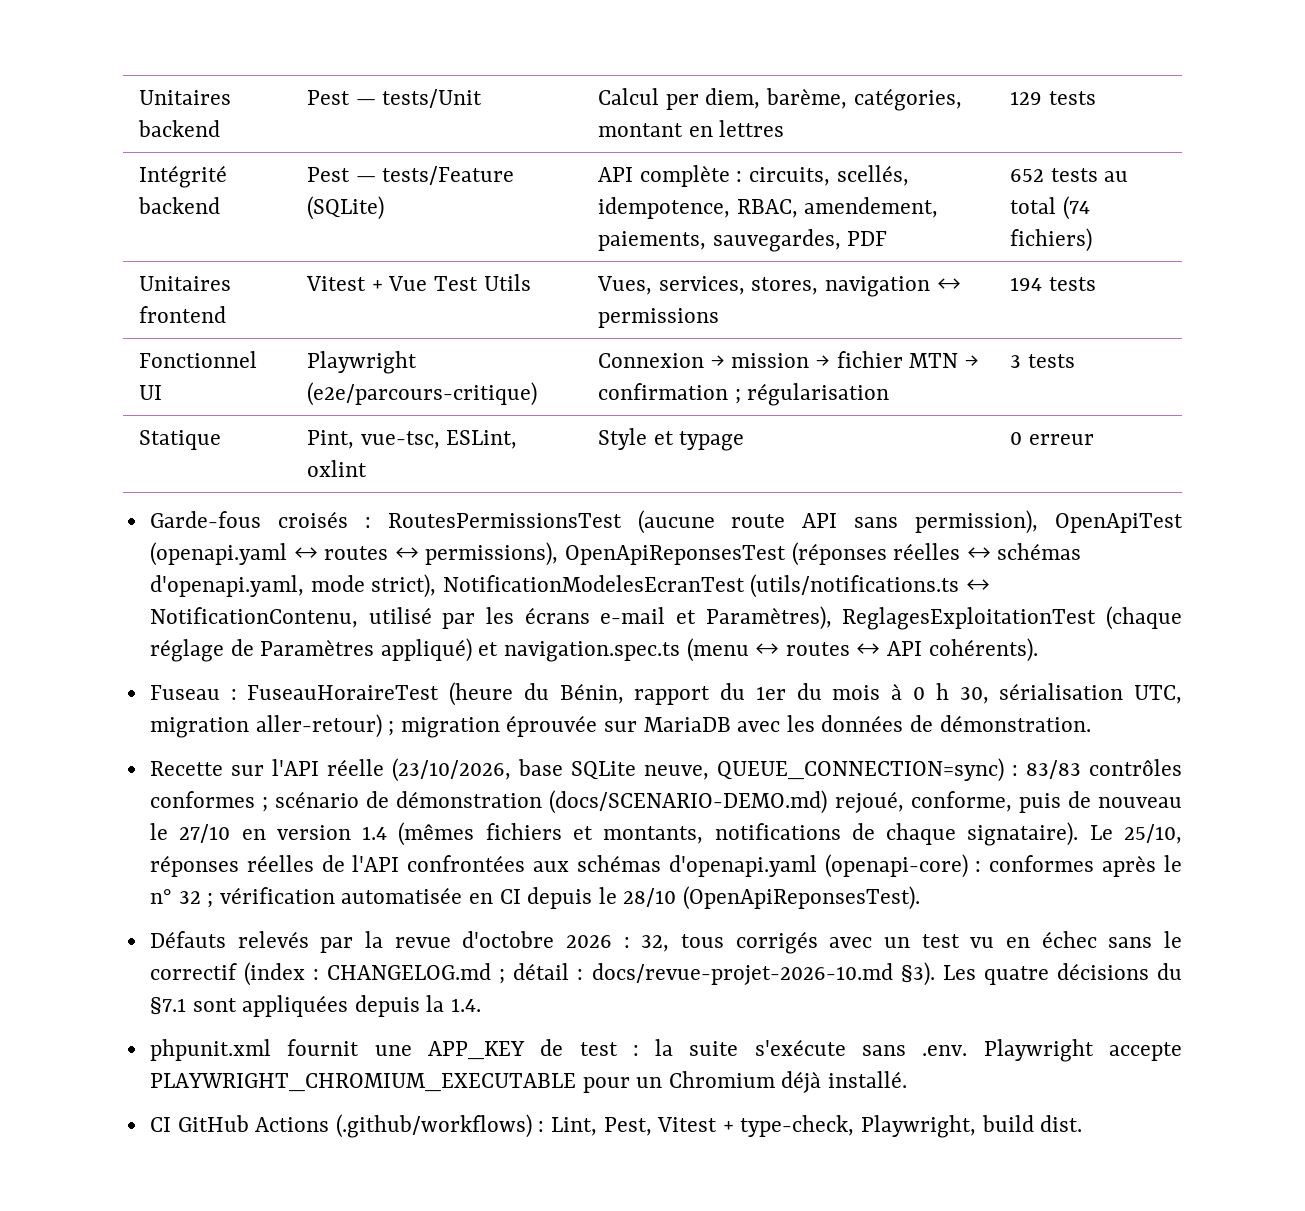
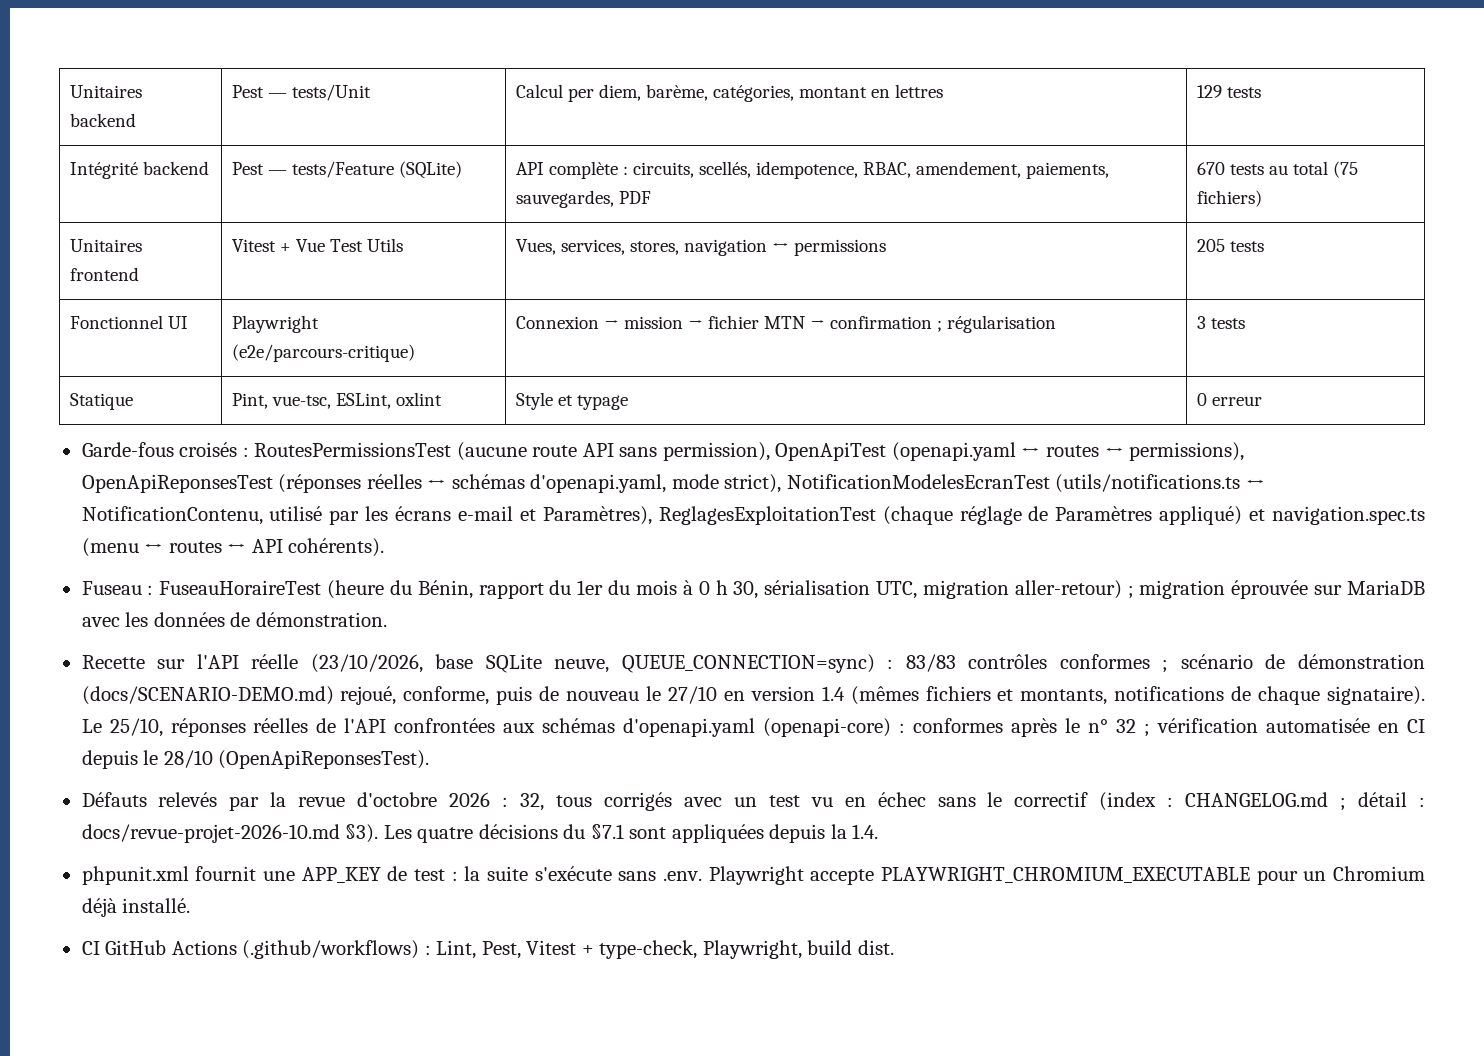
- Intégrité backend | Pest — tests/Feature (SQLite) | API complète : circuits, scellés, idempotence, RBAC, amendement, paiements, sauvegardes, PDF | 652 tests au total (74 fichiers)
+ Intégrité backend | Pest — tests/Feature (SQLite) | API complète : circuits, scellés, idempotence, RBAC, amendement, paiements, sauvegardes, PDF | 670 tests au total (75 fichiers)
- Unitaires frontend | Vitest + Vue Test Utils | Vues, services, stores, navigation ↔ permissions | 194 tests
+ Unitaires frontend | Vitest + Vue Test Utils | Vues, services, stores, navigation ↔ permissions | 205 tests

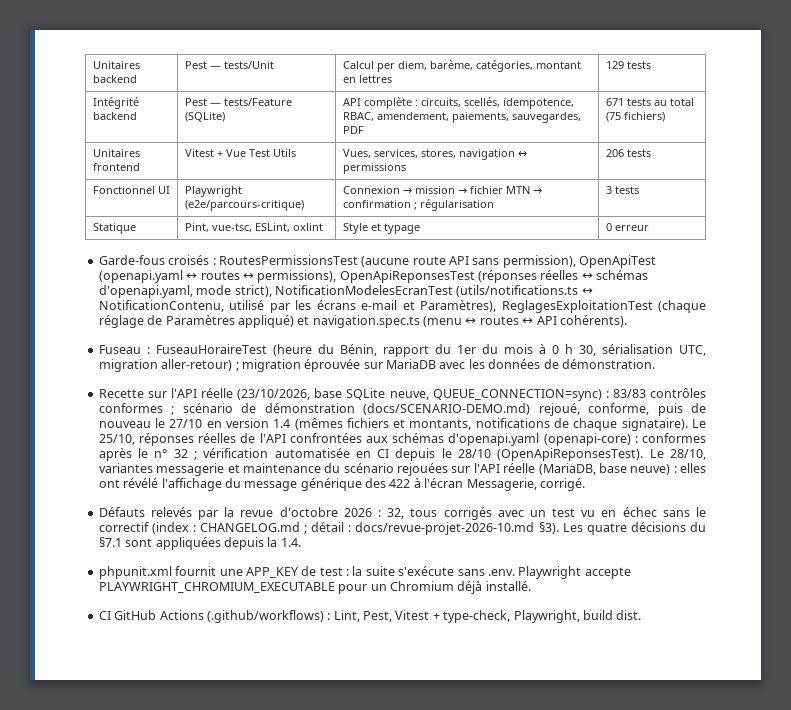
- Intégrité backend | Pest — tests/Feature (SQLite) | API complète : circuits, scellés, idempotence, RBAC, amendement, paiements, sauvegardes, PDF | 670 tests au total (75 fichiers)
+ Intégrité backend | Pest — tests/Feature (SQLite) | API complète : circuits, scellés, idempotence, RBAC, amendement, paiements, sauvegardes, PDF | 671 tests au total (75 fichiers)
- Unitaires frontend | Vitest + Vue Test Utils | Vues, services, stores, navigation ↔ permissions | 205 tests
+ Unitaires frontend | Vitest + Vue Test Utils | Vues, services, stores, navigation ↔ permissions | 206 tests
+ Le 28/10, variantes messagerie et maintenance du scénario rejouées sur l'API réelle (MariaDB, base neuve) : elles ont révélé l'affichage du message générique des 422 à l'écran Messagerie, corrigé.

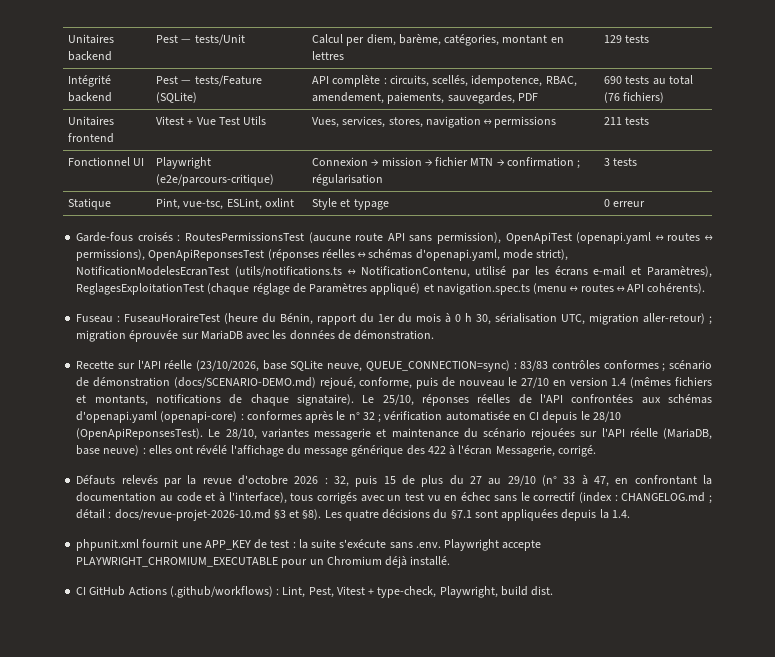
- Intégrité backend | Pest — tests/Feature (SQLite) | API complète : circuits, scellés, idempotence, RBAC, amendement, paiements, sauvegardes, PDF | 671 tests au total (75 fichiers)
+ Intégrité backend | Pest — tests/Feature (SQLite) | API complète : circuits, scellés, idempotence, RBAC, amendement, paiements, sauvegardes, PDF | 690 tests au total (76 fichiers)
- Unitaires frontend | Vitest + Vue Test Utils | Vues, services, stores, navigation ↔ permissions | 206 tests
+ Unitaires frontend | Vitest + Vue Test Utils | Vues, services, stores, navigation ↔ permissions | 211 tests
- Défauts relevés par la revue d'octobre 2026 : 32, tous corrigés avec un test vu en échec sans le correctif (index : CHANGELOG.md ; détail : docs/revue-projet-2026-10.md §3).
+ Défauts relevés par la revue d'octobre 2026 : 32, puis 15 de plus du 27 au 29/10 (n° 33 à 47, en confrontant la documentation au code et à l'interface), tous corrigés avec un test vu en échec sans le correctif (index : CHANGELOG.md ; détail : docs/revue-projet-2026-10.md §3 et §8).

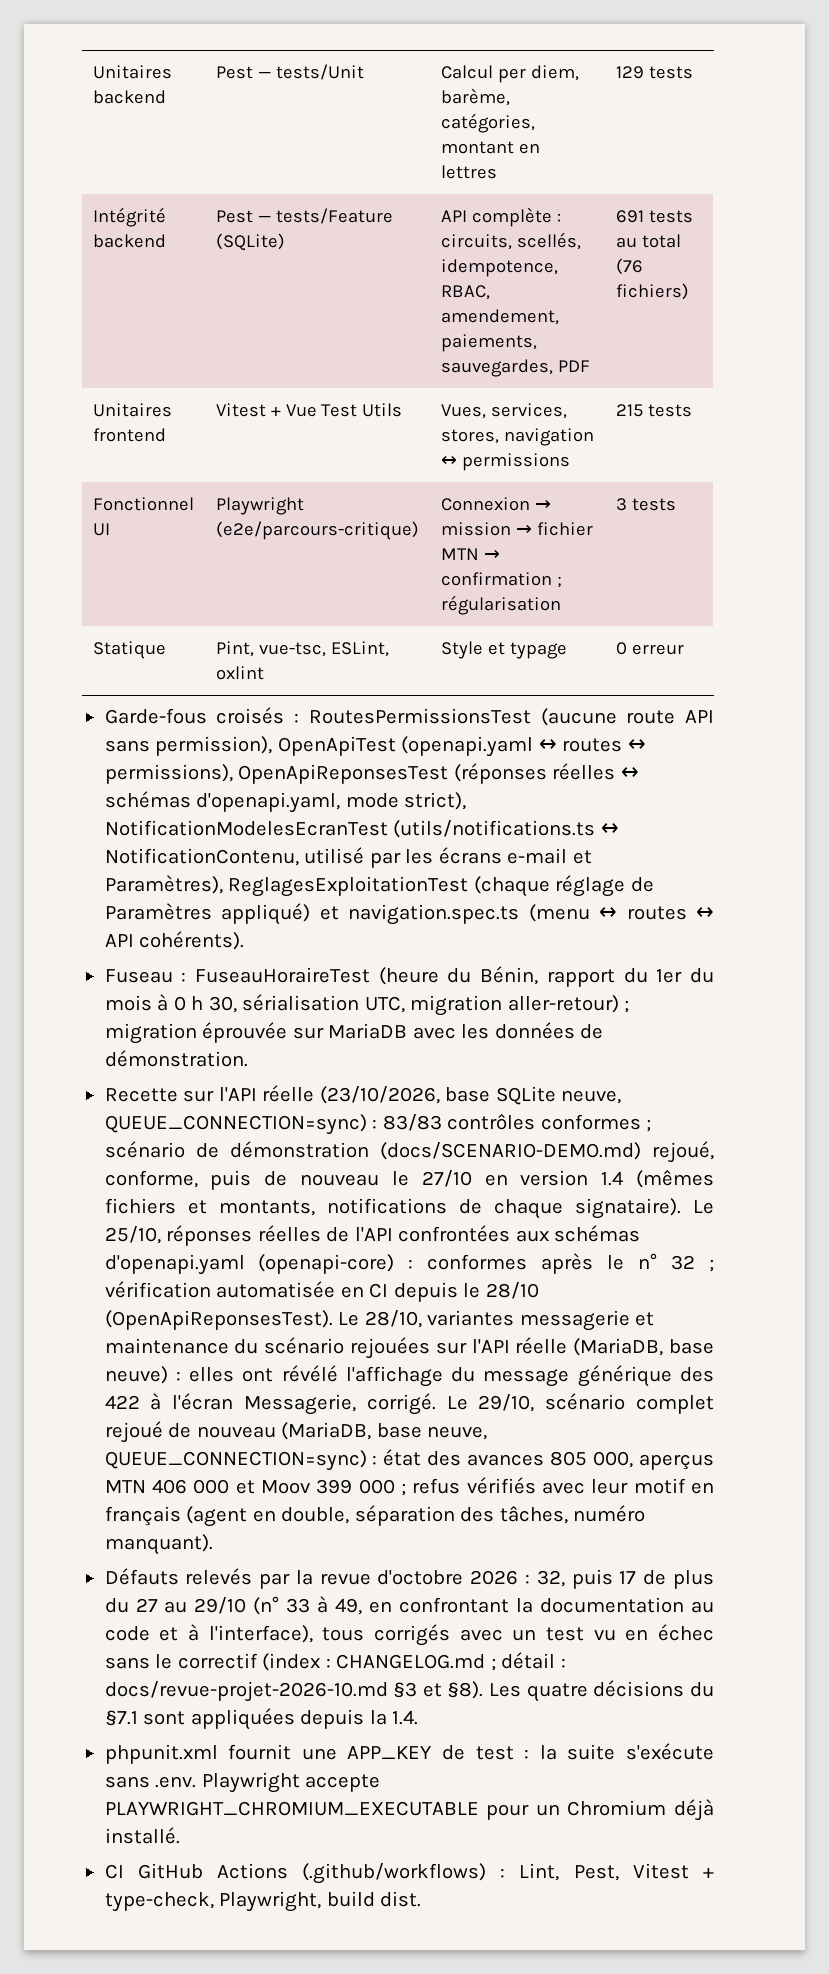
- Intégrité backend | Pest — tests/Feature (SQLite) | API complète : circuits, scellés, idempotence, RBAC, amendement, paiements, sauvegardes, PDF | 690 tests au total (76 fichiers)
+ Intégrité backend | Pest — tests/Feature (SQLite) | API complète : circuits, scellés, idempotence, RBAC, amendement, paiements, sauvegardes, PDF | 691 tests au total (76 fichiers)
- Unitaires frontend | Vitest + Vue Test Utils | Vues, services, stores, navigation ↔ permissions | 211 tests
+ Unitaires frontend | Vitest + Vue Test Utils | Vues, services, stores, navigation ↔ permissions | 215 tests
+ Le 29/10, scénario complet rejoué de nouveau (MariaDB, base neuve, QUEUE_CONNECTION=sync) : état des avances 805 000, aperçus MTN 406 000 et Moov 399 000 ; refus vérifiés avec leur motif en français (agent en double, séparation des tâches, numéro manquant).
- Défauts relevés par la revue d'octobre 2026 : 32, puis 15 de plus du 27 au 29/10 (n° 33 à 47, en confrontant la documentation au code et à l'interface), tous corrigés avec un test vu en échec sans le correctif (index : CHANGELOG.md ; détail : docs/revue-projet-2026-10.md §3 et §8).
+ Défauts relevés par la revue d'octobre 2026 : 32, puis 17 de plus du 27 au 29/10 (n° 33 à 49, en confrontant la documentation au code et à l'interface), tous corrigés avec un test vu en échec sans le correctif (index : CHANGELOG.md ; détail : docs/revue-projet-2026-10.md §3 et §8).

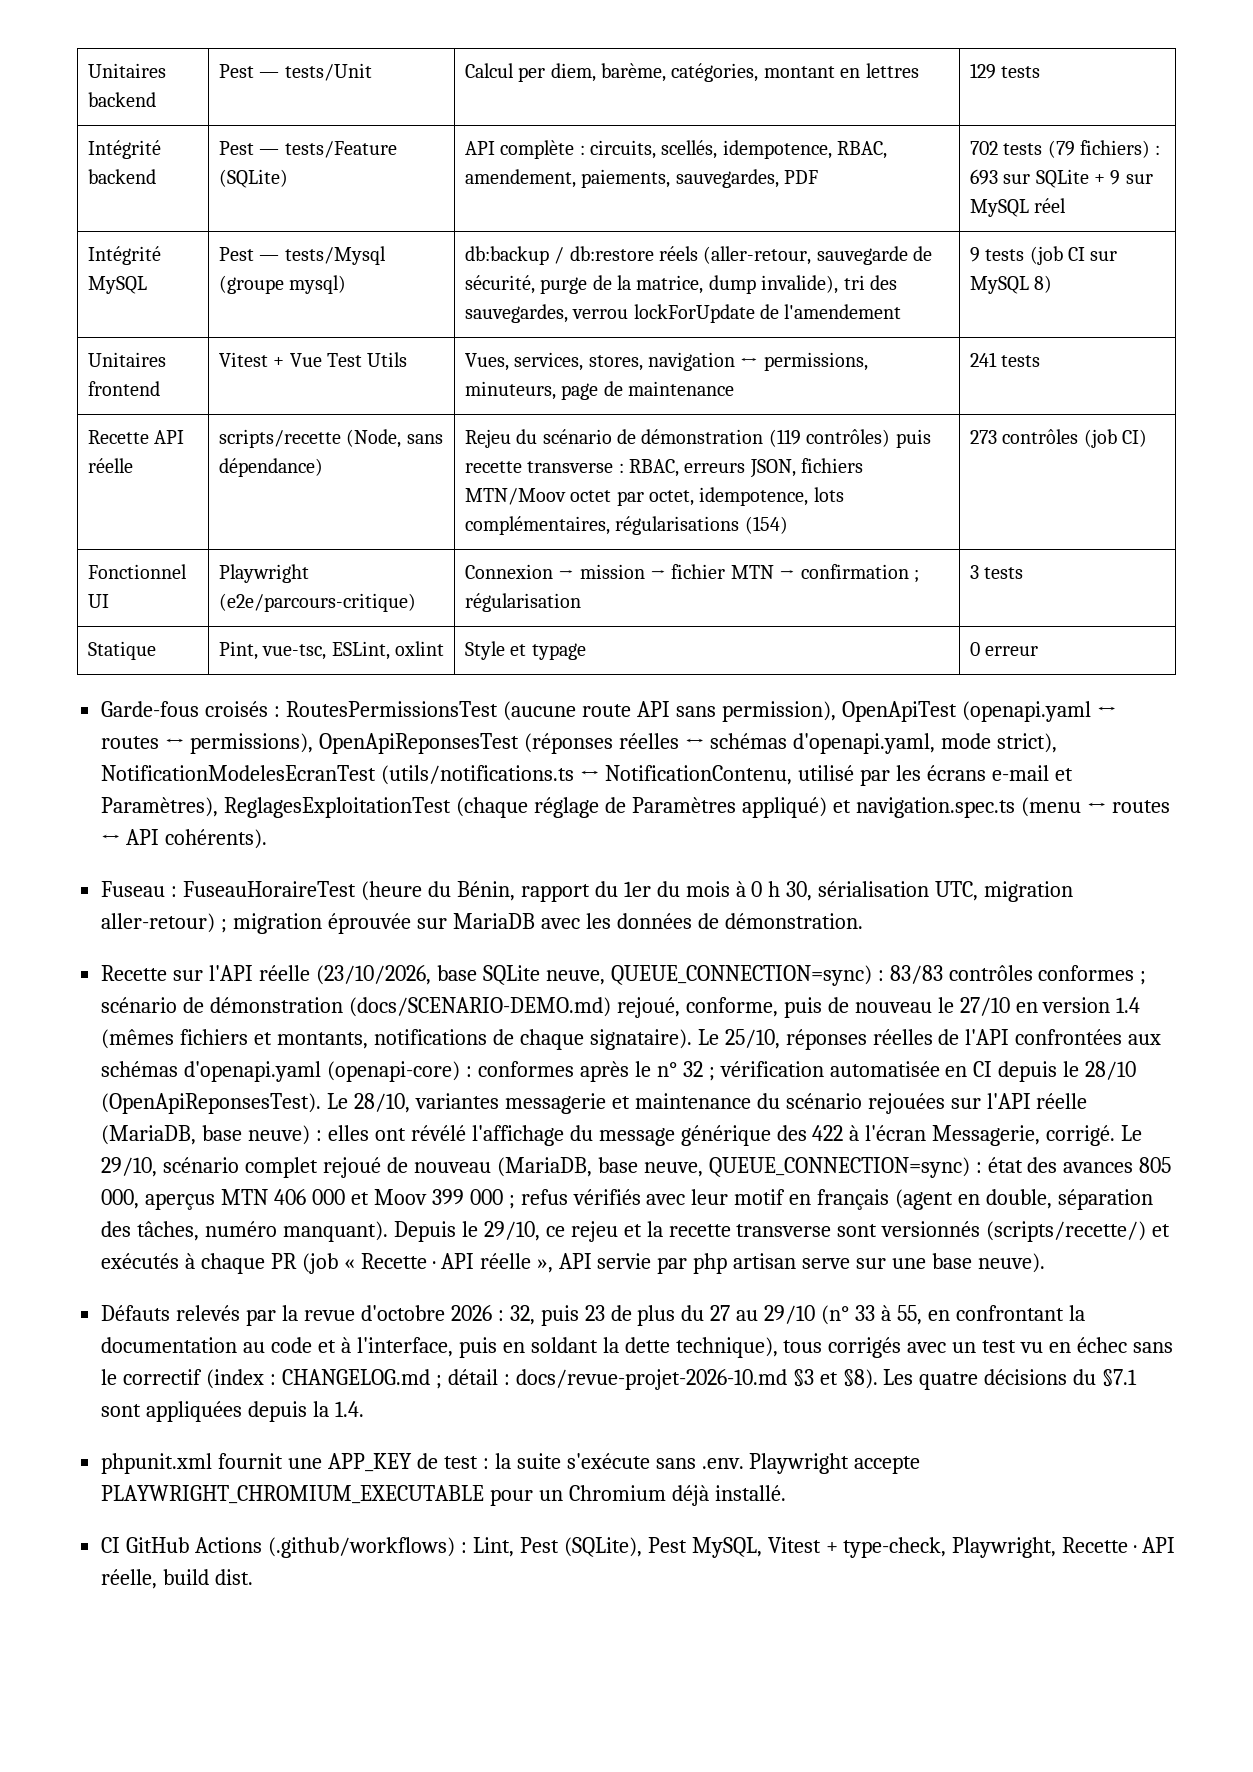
- Intégrité backend | Pest — tests/Feature (SQLite) | API complète : circuits, scellés, idempotence, RBAC, amendement, paiements, sauvegardes, PDF | 691 tests au total (76 fichiers)
+ Intégrité backend | Pest — tests/Feature (SQLite) | API complète : circuits, scellés, idempotence, RBAC, amendement, paiements, sauvegardes, PDF | 702 tests (79 fichiers) : 693 sur SQLite + 9 sur MySQL réel
+ Intégrité MySQL | Pest — tests/Mysql (groupe mysql) | db:backup / db:restore réels (aller-retour, sauvegarde de sécurité, purge de la matrice, dump invalide), tri des sauvegardes, verrou lockForUpdate de l'amendement | 9 tests (job CI sur MySQL 8)
- Unitaires frontend | Vitest + Vue Test Utils | Vues, services, stores, navigation ↔ permissions | 215 tests
+ Unitaires frontend | Vitest + Vue Test Utils | Vues, services, stores, navigation ↔ permissions, minuteurs, page de maintenance | 241 tests
+ Recette API réelle | scripts/recette (Node, sans dépendance) | Rejeu du scénario de démonstration (119 contrôles) puis recette transverse : RBAC, erreurs JSON, fichiers MTN/Moov octet par octet, idempotence, lots complémentaires, régularisations (154) | 273 contrôles (job CI)
+ Depuis le 29/10, ce rejeu et la recette transverse sont versionnés (scripts/recette/) et exécutés à chaque PR (job « Recette · API réelle », API servie par php artisan serve sur une base neuve).
- Défauts relevés par la revue d'octobre 2026 : 32, puis 17 de plus du 27 au 29/10 (n° 33 à 49, en confrontant la documentation au code et à l'interface), tous corrigés avec un test vu en échec sans le correctif (index : CHANGELOG.md ; détail : docs/revue-projet-2026-10.md §3 et §8).
+ Défauts relevés par la revue d'octobre 2026 : 32, puis 23 de plus du 27 au 29/10 (n° 33 à 55, en confrontant la documentation au code et à l'interface, puis en soldant la dette technique), tous corrigés avec un test vu en échec sans le correctif (index : CHANGELOG.md ; détail : docs/revue-projet-2026-10.md §3 et §8).
- CI GitHub Actions (.github/workflows) : Lint, Pest, Vitest + type-check, Playwright, build dist.
+ CI GitHub Actions (.github/workflows) : Lint, Pest (SQLite), Pest MySQL, Vitest + type-check, Playwright, Recette · API réelle, build dist.

